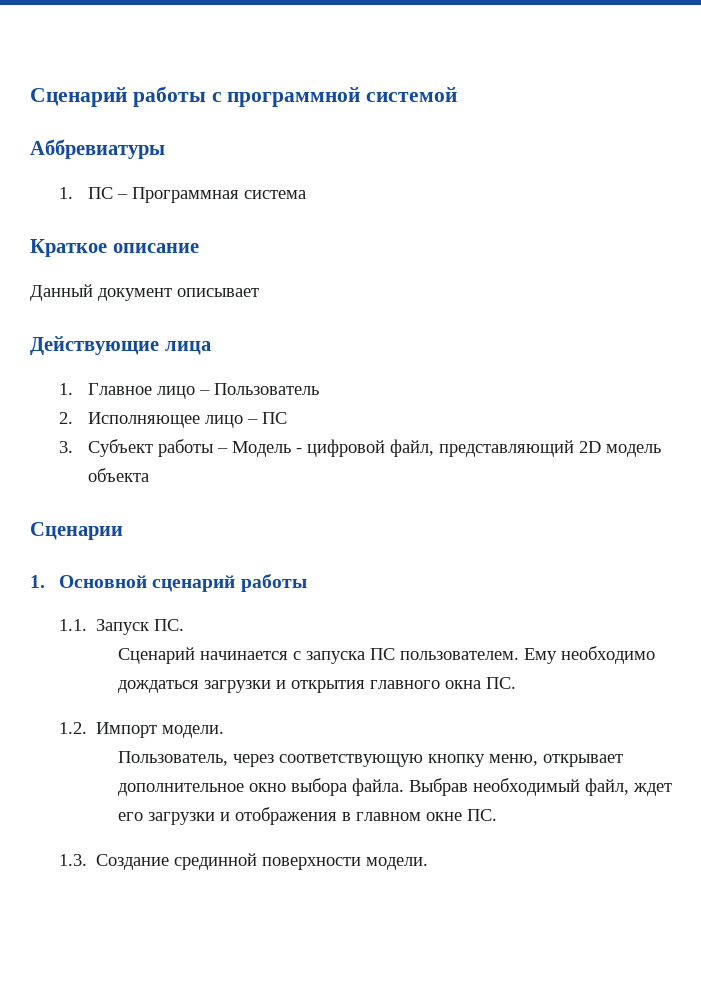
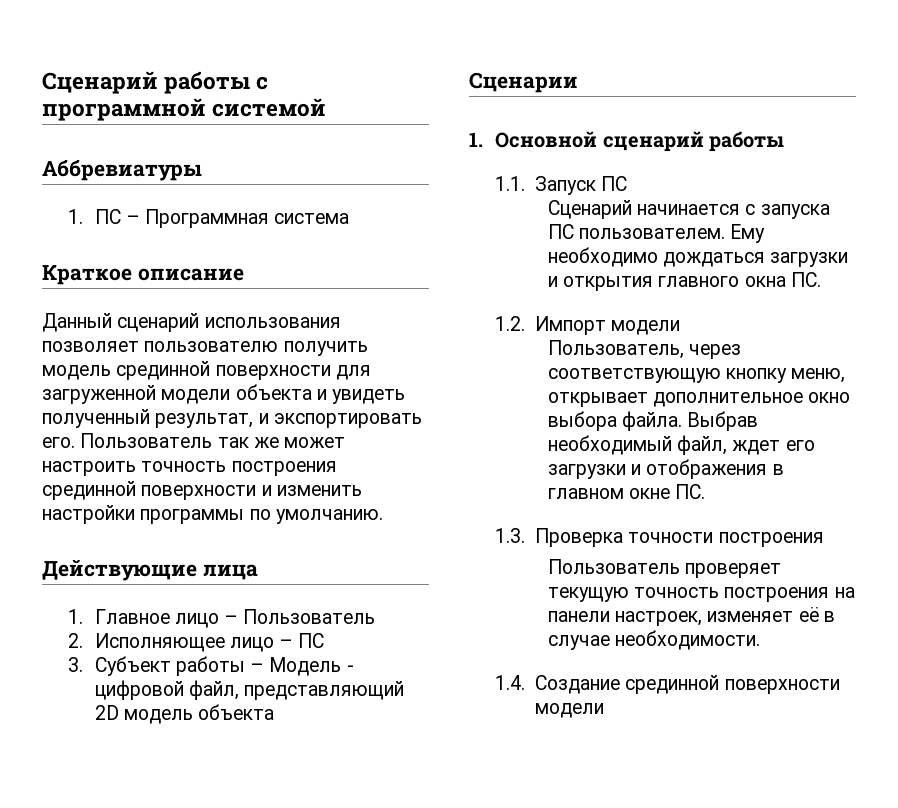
- Данный документ описывает
+ Данный сценарий использования позволяет пользователю получить модель срединной поверхности для загруженной модели объекта и увидеть полученный результат, и экспортировать его. Пользователь так же может настроить точность построения срединной поверхности и изменить настройки программы по умолчанию.
- 1.1. Запуск ПС.
+ 1.1. Запуск ПС
- 1.2. Импорт модели.
+ 1.2. Импорт модели
- 1.3. Создание срединной поверхности модели.
+ 1.3. Проверка точности построения
+ Пользователь проверяет текущую точность построения на панели настроек, изменяет её в случае необходимости.
+ 1.4. Создание срединной поверхности модели

